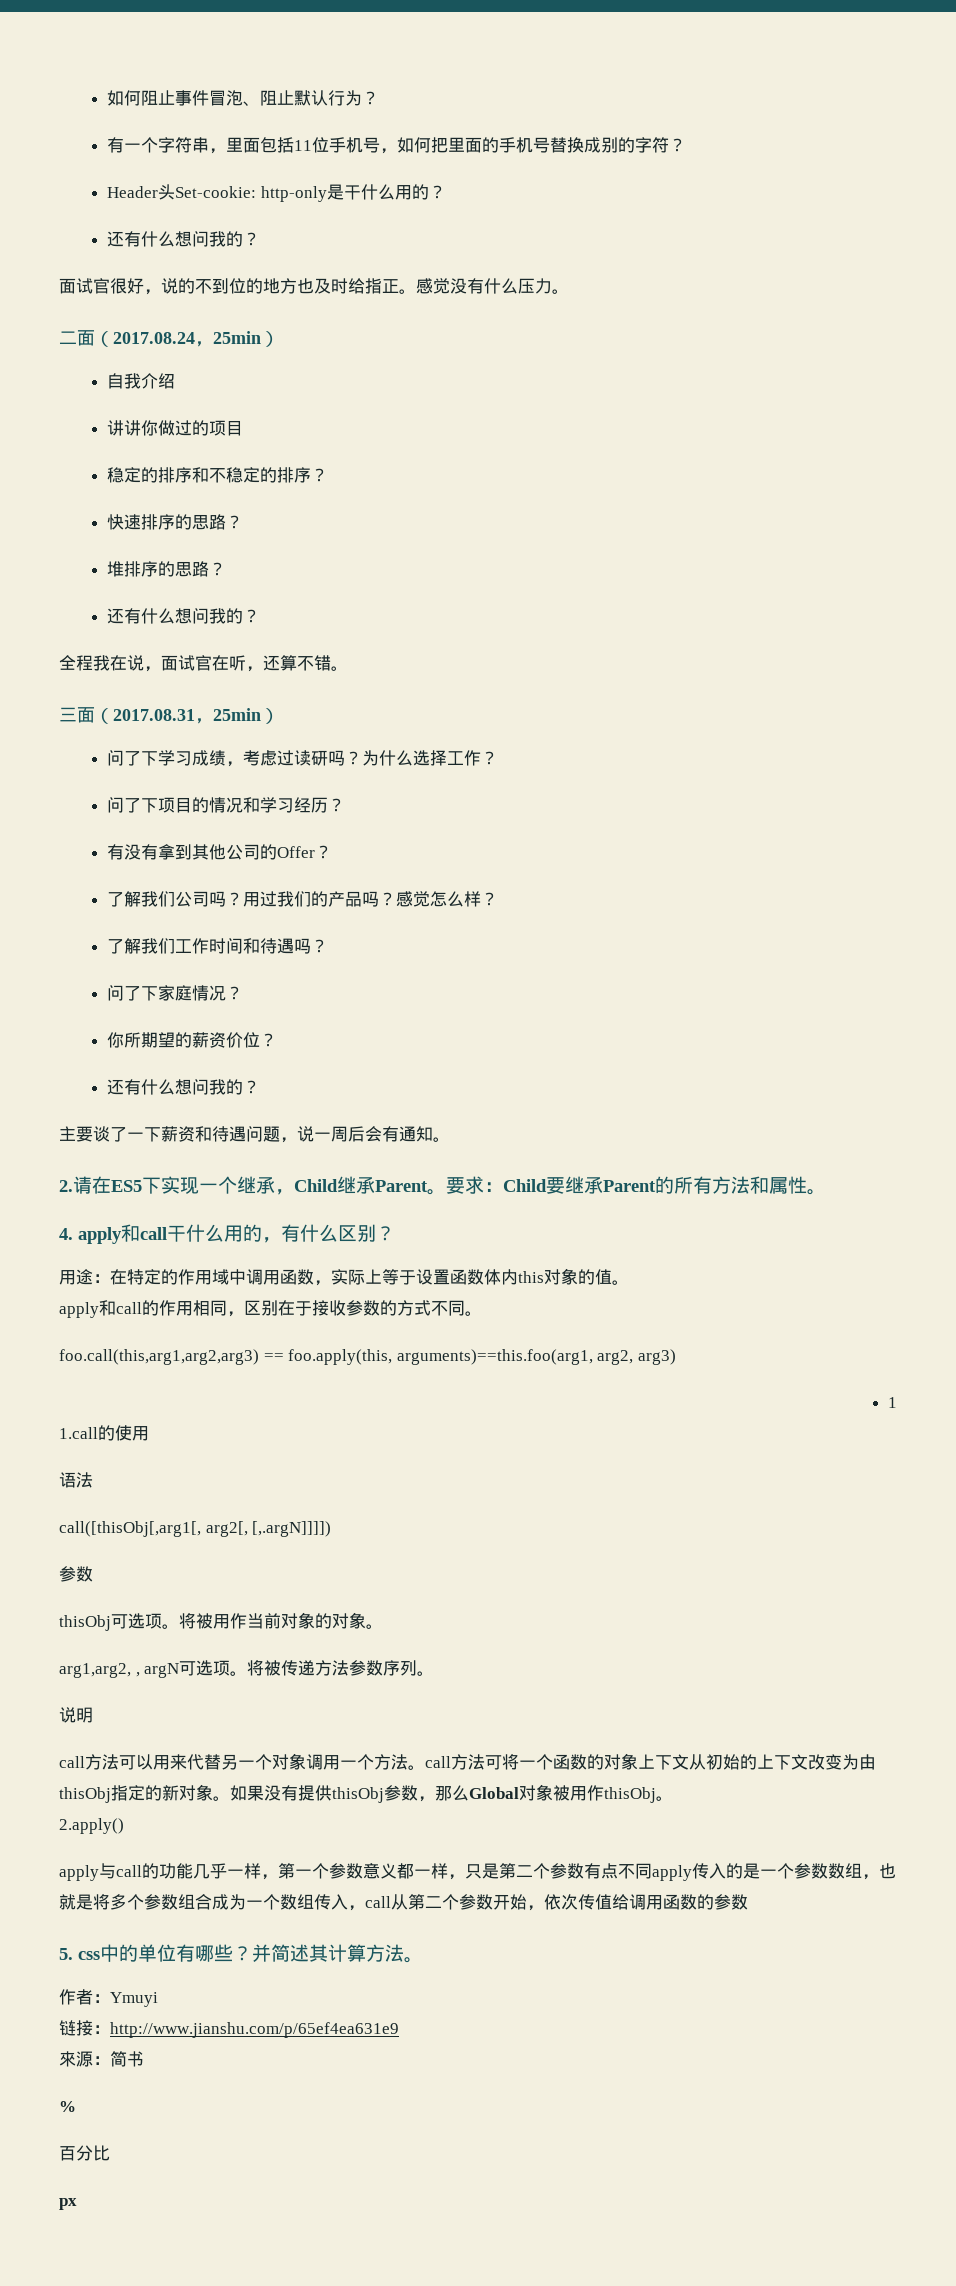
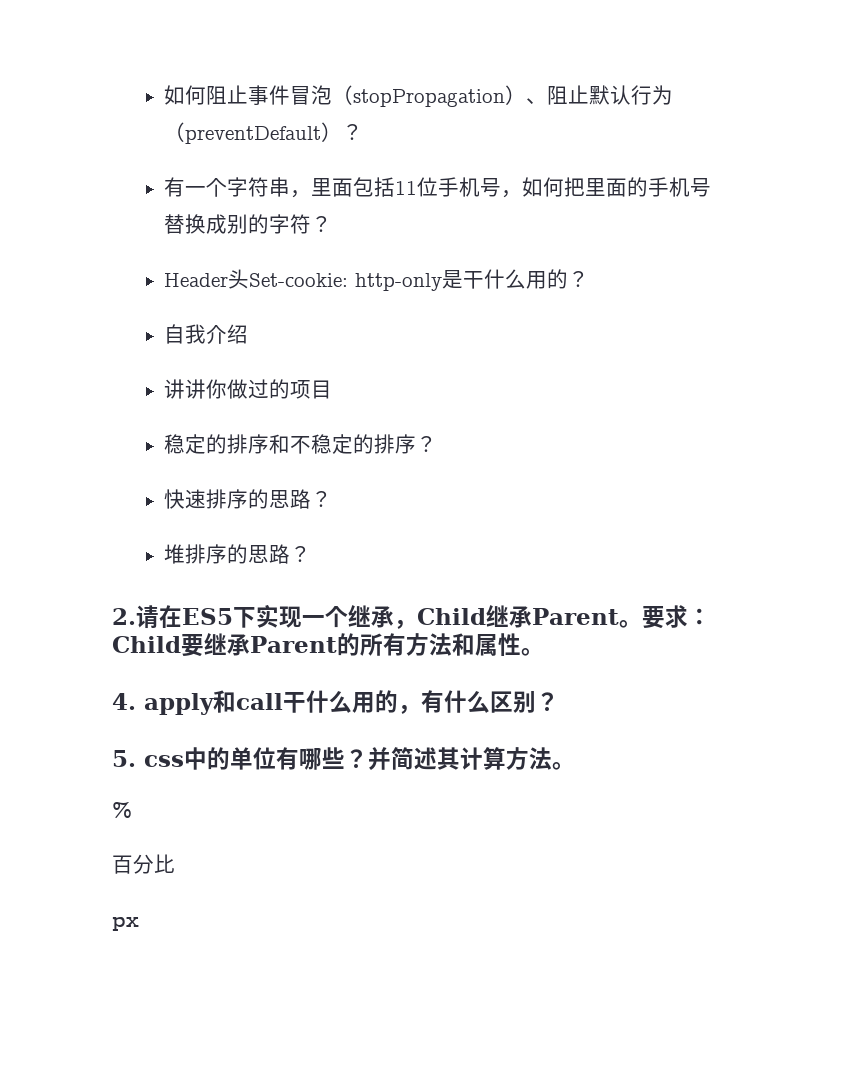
- 如何阻止事件冒泡、阻止默认行为？
+ 如何阻止事件冒泡（stopPropagation）、阻止默认行为（preventDefault）？
  Header头Set-cookie: http-only是干什么用的？
- 还有什么想问我的？
- 面试官很好，说的不到位的地方也及时给指正。感觉没有什么压力。
- 二面（2017.08.24，25min）
  堆排序的思路？
- 还有什么想问我的？
- 全程我在说，面试官在听，还算不错。
- 三面（2017.08.31，25min）
- 问了下学习成绩，考虑过读研吗？为什么选择工作？
- 问了下项目的情况和学习经历？
- 有没有拿到其他公司的Offer？
- 了解我们公司吗？用过我们的产品吗？感觉怎么样？
- 了解我们工作时间和待遇吗？
- 问了下家庭情况？
- 你所期望的薪资价位？
- 还有什么想问我的？
- 主要谈了一下薪资和待遇问题，说一周后会有通知。
- 用途：在特定的作用域中调用函数，实际上等于设置函数体内this对象的值。
- apply和call的作用相同，区别在于接收参数的方式不同。
- foo.call(this,arg1,arg2,arg3) == foo.apply(this, arguments)==this.foo(arg1, arg2, arg3)
- 1
- 1.call的使用
- 语法
- call([thisObj[,arg1[, arg2[, [,.argN]]]])
- 参数
- thisObj可选项。将被用作当前对象的对象。
- arg1,arg2, , argN可选项。将被传递方法参数序列。
- 说明
- call方法可以用来代替另一个对象调用一个方法。call方法可将一个函数的对象上下文从初始的上下文改变为由thisObj指定的新对象。如果没有提供thisObj参数，那么Global对象被用作thisObj。
- 2.apply()
- apply与call的功能几乎一样，第一个参数意义都一样，只是第二个参数有点不同apply传入的是一个参数数组，也就是将多个参数组合成为一个数组传入，call从第二个参数开始，依次传值给调用函数的参数
- 作者：Ymuyi
- 链接：http://www.jianshu.com/p/65ef4ea631e9
- 來源：简书

